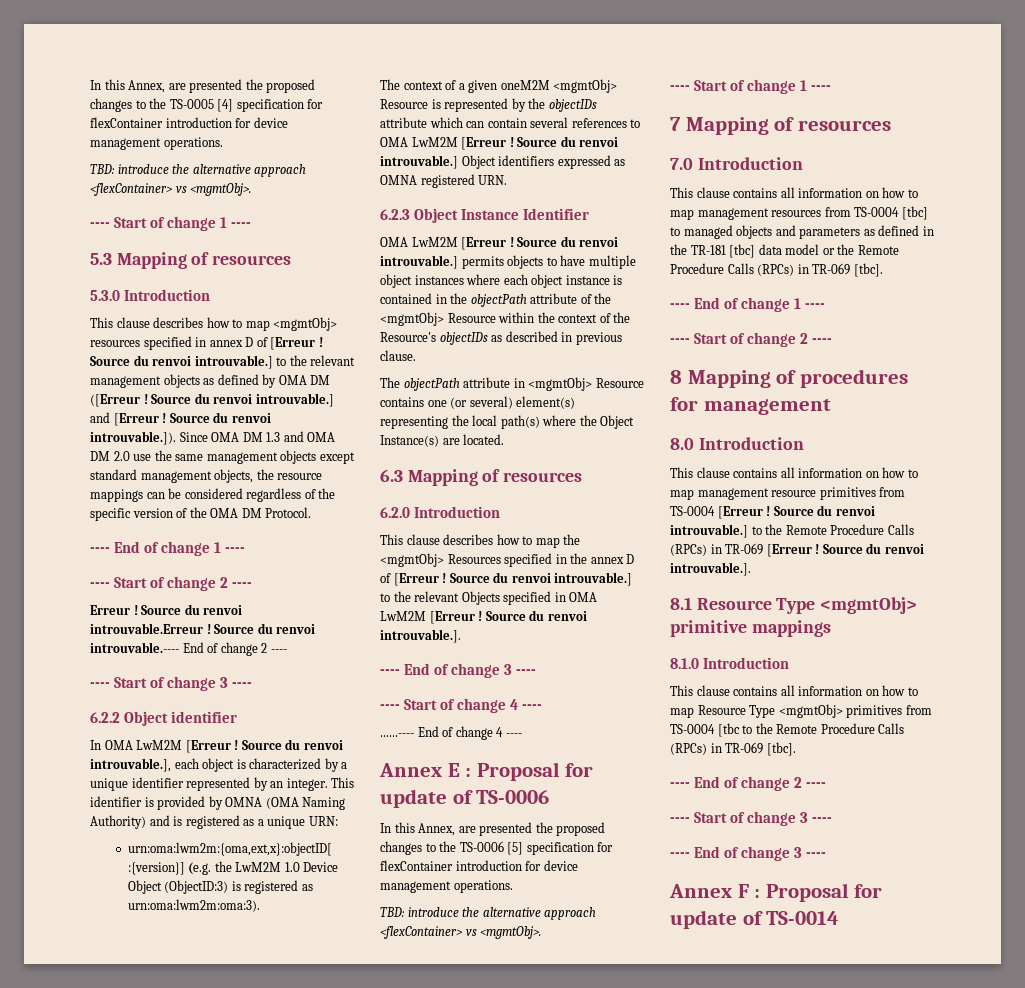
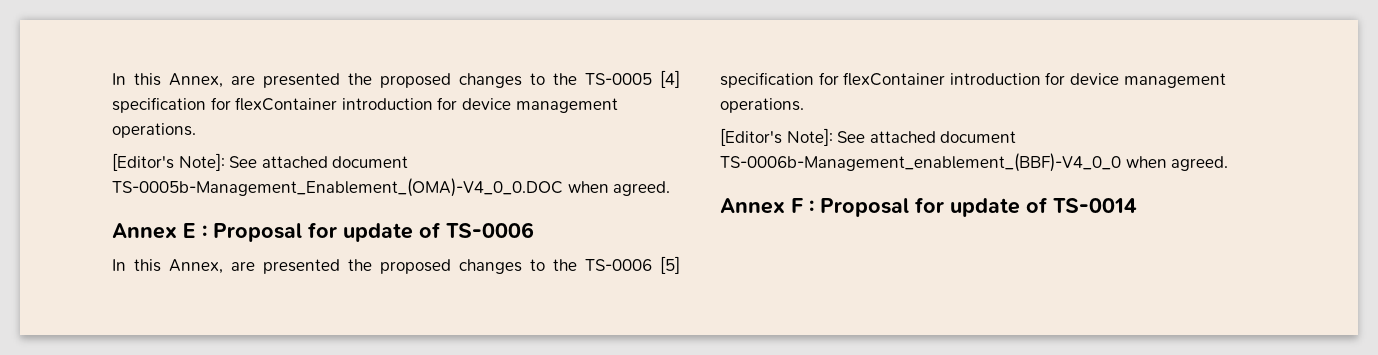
  In this Annex, are presented the proposed changes to the TS-0005 [4] specification for flexContainer introduction for device management operations.
- TBD: introduce the alternative approach <flexContainer> vs <mgmtObj>.
- ---- Start of change 1 ----
- 5.3 Mapping of resources
- 5.3.0 Introduction
- This clause describes how to map <mgmtObj> resources specified in annex D of [Erreur ! Source du renvoi introuvable.] to the relevant management objects as defined by OMA DM ([Erreur ! Source du renvoi introuvable.] and [Erreur ! Source du renvoi introuvable.]). Since OMA DM 1.3 and OMA DM 2.0 use the same management objects except standard management objects, the resource mappings can be considered regardless of the specific version of the OMA DM Protocol.
- ---- End of change 1 ----
- ---- Start of change 2 ----
- Erreur ! Source du renvoi introuvable.Erreur ! Source du renvoi introuvable.---- End of change 2 ----
- ---- Start of change 3 ----
- 6.2.2 Object identifier
- In OMA LwM2M [Erreur ! Source du renvoi introuvable.], each object is characterized by a unique identifier represented by an integer. This identifier is provided by OMNA (OMA Naming Authority) and is registered as a unique URN:
- urn:oma:lwm2m:{oma,ext,x}:objectID[ :{version}] (e.g. the LwM2M 1.0 Device Object (ObjectID:3) is registered as urn:oma:lwm2m:oma:3).
- The context of a given oneM2M <mgmtObj> Resource is represented by the objectIDs attribute which can contain several references to OMA LwM2M [Erreur ! Source du renvoi introuvable.] Object identifiers expressed as OMNA registered URN.
- 6.2.3 Object Instance Identifier
- OMA LwM2M [Erreur ! Source du renvoi introuvable.] permits objects to have multiple object instances where each object instance is contained in the objectPath attribute of the <mgmtObj> Resource within the context of the Resource's objectIDs as described in previous clause.
- The objectPath attribute in <mgmtObj> Resource contains one (or several) element(s) representing the local path(s) where the Object Instance(s) are located.
- 6.3 Mapping of resources
- 6.2.0 Introduction
- This clause describes how to map the <mgmtObj> Resources specified in the annex D of [Erreur ! Source du renvoi introuvable.] to the relevant Objects specified in OMA LwM2M [Erreur ! Source du renvoi introuvable.].
- ---- End of change 3 ----
- ---- Start of change 4 ----
- ……---- End of change 4 ----
+ [Editor's Note]: See attached document TS-0005b-Management_Enablement_(OMA)-V4_0_0.DOC when agreed.
  In this Annex, are presented the proposed changes to the TS-0006 [5] specification for flexContainer introduction for device management operations.
- TBD: introduce the alternative approach <flexContainer> vs <mgmtObj>.
- ---- Start of change 1 ----
- 7 Mapping of resources
- 7.0 Introduction
- This clause contains all information on how to map management resources from TS-0004 [tbc] to managed objects and parameters as defined in the TR-181 [tbc] data model or the Remote Procedure Calls (RPCs) in TR-069 [tbc].
- ---- End of change 1 ----
- ---- Start of change 2 ----
- 8 Mapping of procedures for management
- 8.0 Introduction
- This clause contains all information on how to map management resource primitives from TS-0004 [Erreur ! Source du renvoi introuvable.] to the Remote Procedure Calls (RPCs) in TR-069 [Erreur ! Source du renvoi introuvable.].
- 8.1 Resource Type <mgmtObj> primitive mappings
- 8.1.0 Introduction
- This clause contains all information on how to map Resource Type <mgmtObj> primitives from TS-0004 [tbc to the Remote Procedure Calls (RPCs) in TR-069 [tbc].
- ---- End of change 2 ----
- ---- Start of change 3 ----
- ---- End of change 3 ----
+ [Editor's Note]: See attached document TS-0006b-Management_enablement_(BBF)-V4_0_0 when agreed.

